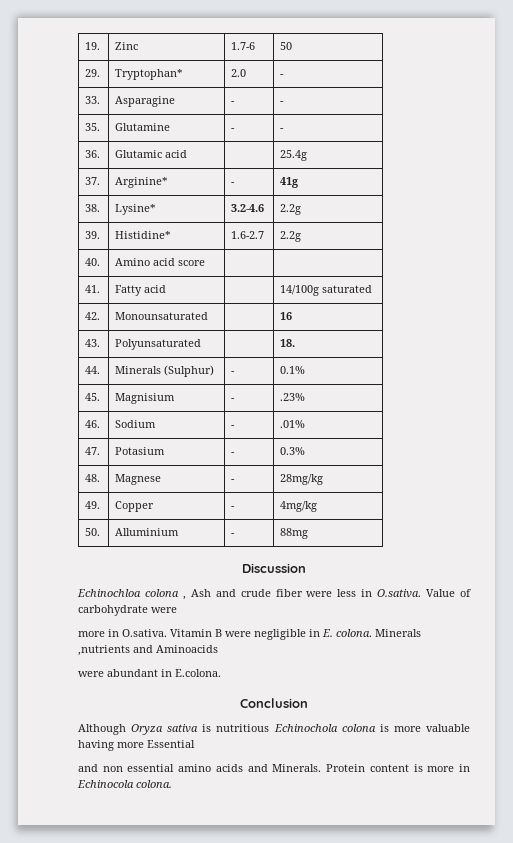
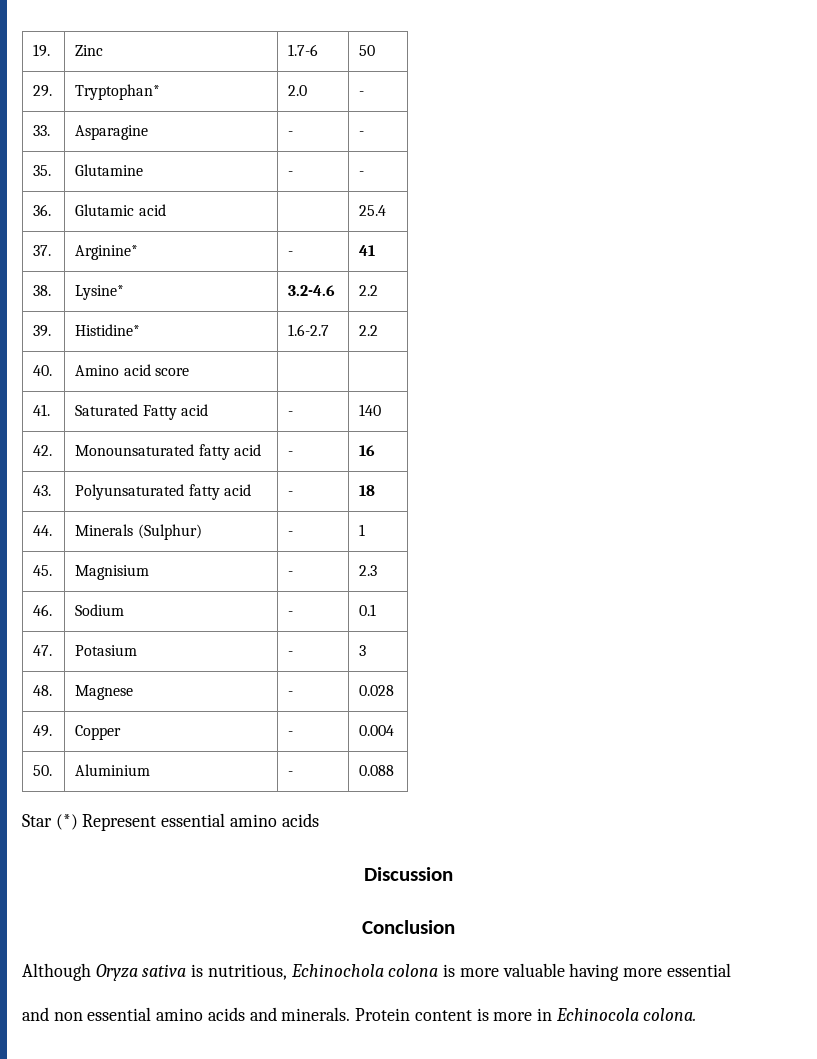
- 36. | Glutamic acid | | 25.4g
+ 36. | Glutamic acid | | 25.4
- 37. | Arginine* | - | 41g
+ 37. | Arginine* | - | 41
- 38. | Lysine* | 3.2-4.6 | 2.2g
+ 38. | Lysine* | 3.2-4.6 | 2.2
- 39. | Histidine* | 1.6-2.7 | 2.2g
+ 39. | Histidine* | 1.6-2.7 | 2.2
- 41. | Fatty acid | | 14/100g saturated
+ 41. | Saturated Fatty acid | - | 140
- 42. | Monounsaturated | | 16
+ 42. | Monounsaturated fatty acid | - | 16
- 43. | Polyunsaturated | | 18.
+ 43. | Polyunsaturated fatty acid | - | 18
- 44. | Minerals (Sulphur) | - | 0.1%
+ 44. | Minerals (Sulphur) | - | 1
- 45. | Magnisium | - | .23%
+ 45. | Magnisium | - | 2.3
- 46. | Sodium | - | .01%
+ 46. | Sodium | - | 0.1
- 47. | Potasium | - | 0.3%
+ 47. | Potasium | - | 3
- 48. | Magnese | - | 28mg/kg
+ 48. | Magnese | - | 0.028
- 49. | Copper | - | 4mg/kg
+ 49. | Copper | - | 0.004
- 50. | Alluminium | - | 88mg
+ 50. | Aluminium | - | 0.088
+ Star (*) Represent essential amino acids
  Discussion
- Echinochloa colona , Ash and crude fiber were less in O.sativa. Value of carbohydrate were
- more in O.sativa. Vitamin B were negligible in E. colona. Minerals ,nutrients and Aminoacids
- were abundant in E.colona.
- Although Oryza sativa is nutritious Echinochola colona is more valuable having more Essential
+ Although Oryza sativa is nutritious, Echinochola colona is more valuable having more essential
- and non essential amino acids and Minerals.
+ and non essential amino acids and minerals.

